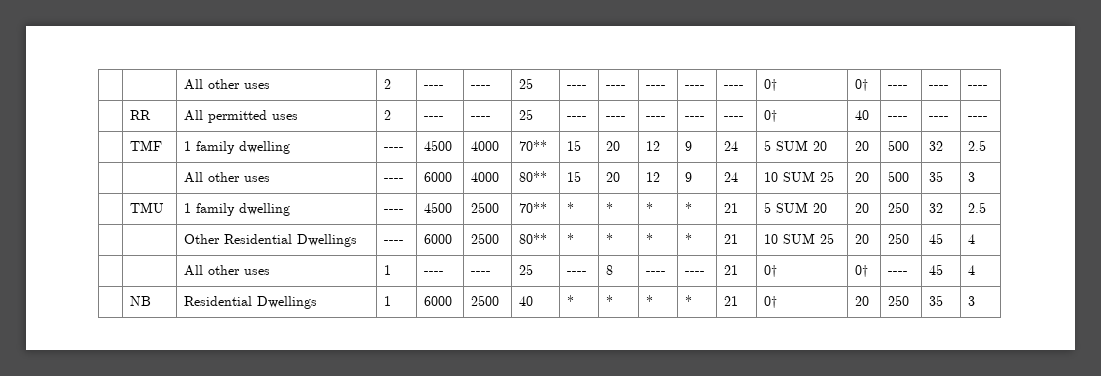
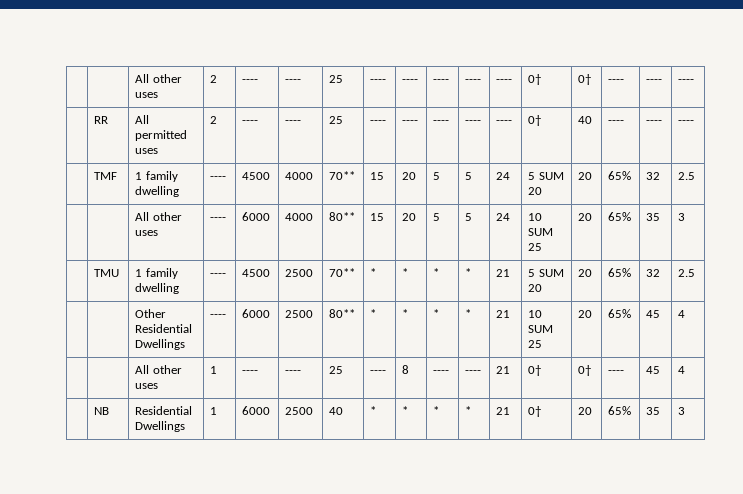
- | TMF | 1 family dwelling | ---- | 4500 | 4000 | 70** | 15 | 20 | 12 | 9 | 24 | 5 SUM 20 | 20 | 500 | 32 | 2.5
+ | TMF | 1 family dwelling | ---- | 4500 | 4000 | 70** | 15 | 20 | 5 | 5 | 24 | 5 SUM 20 | 20 | 65% | 32 | 2.5
- | | All other uses | ---- | 6000 | 4000 | 80** | 15 | 20 | 12 | 9 | 24 | 10 SUM 25 | 20 | 500 | 35 | 3
+ | | All other uses | ---- | 6000 | 4000 | 80** | 15 | 20 | 5 | 5 | 24 | 10 SUM 25 | 20 | 65% | 35 | 3
- | TMU | 1 family dwelling | ---- | 4500 | 2500 | 70** | * | * | * | * | 21 | 5 SUM 20 | 20 | 250 | 32 | 2.5
+ | TMU | 1 family dwelling | ---- | 4500 | 2500 | 70** | * | * | * | * | 21 | 5 SUM 20 | 20 | 65% | 32 | 2.5
- | | Other Residential Dwellings | ---- | 6000 | 2500 | 80** | * | * | * | * | 21 | 10 SUM 25 | 20 | 250 | 45 | 4
+ | | Other Residential Dwellings | ---- | 6000 | 2500 | 80** | * | * | * | * | 21 | 10 SUM 25 | 20 | 65% | 45 | 4
- | NB | Residential Dwellings | 1 | 6000 | 2500 | 40 | * | * | * | * | 21 | 0† | 20 | 250 | 35 | 3
+ | NB | Residential Dwellings | 1 | 6000 | 2500 | 40 | * | * | * | * | 21 | 0† | 20 | 65% | 35 | 3

